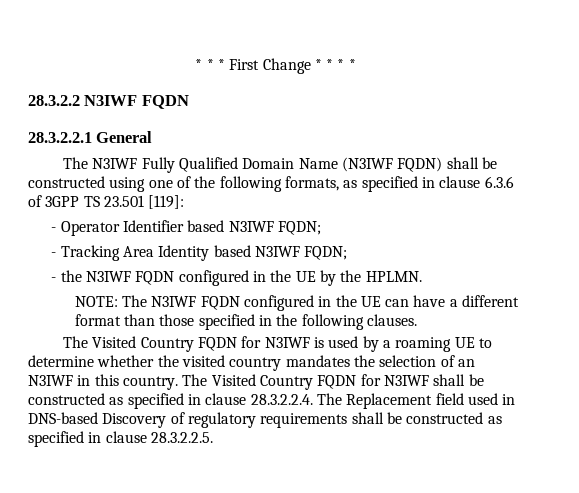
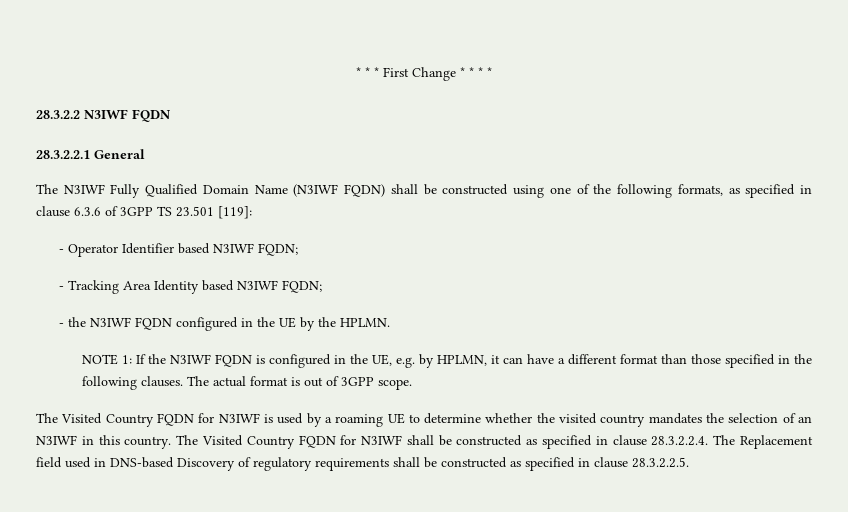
- NOTE: The N3IWF FQDN configured in the UE can have a different format than those specified in the following clauses.
+ NOTE 1: If the N3IWF FQDN is configured in the UE, e.g. by HPLMN, it can have a different format than those specified in the following clauses. The actual format is out of 3GPP scope.

